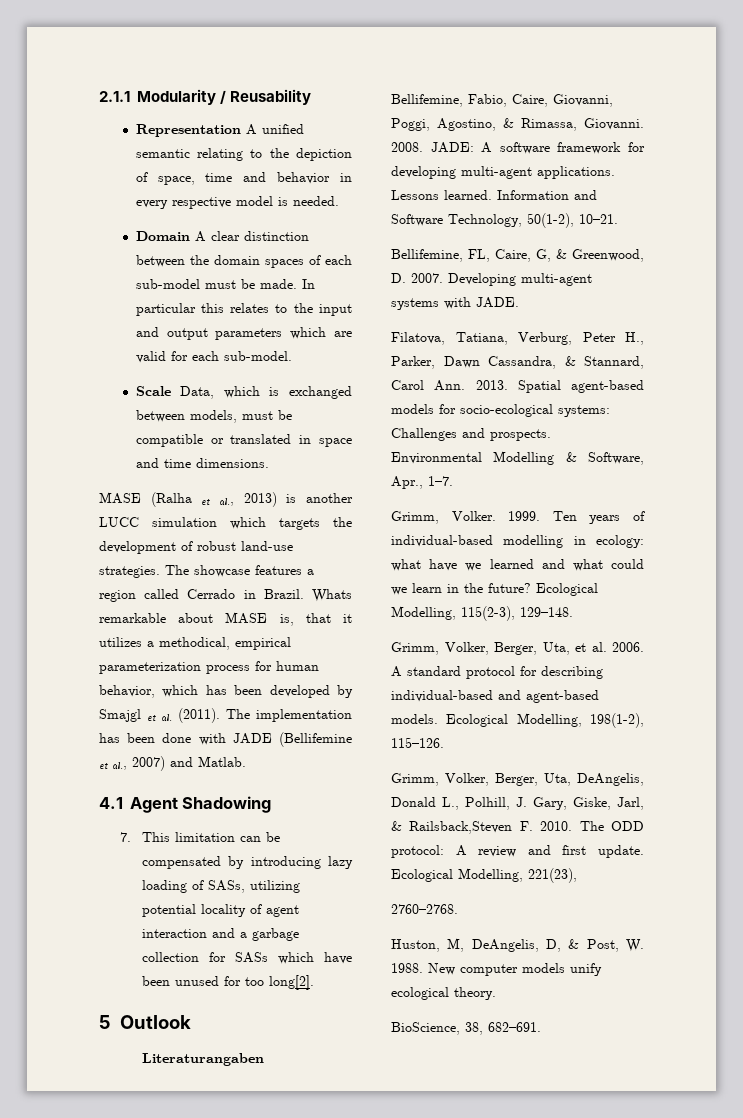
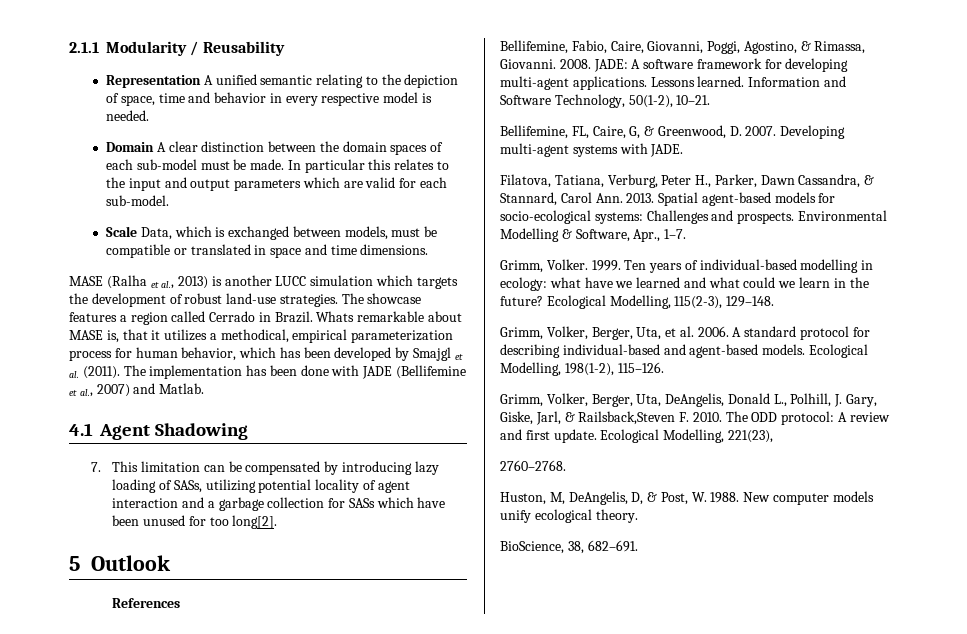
- Literaturangaben
+ References

